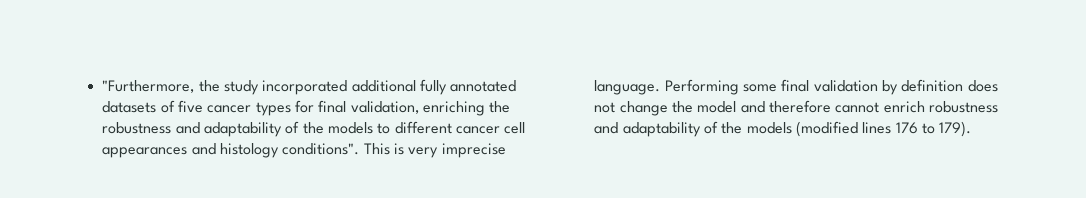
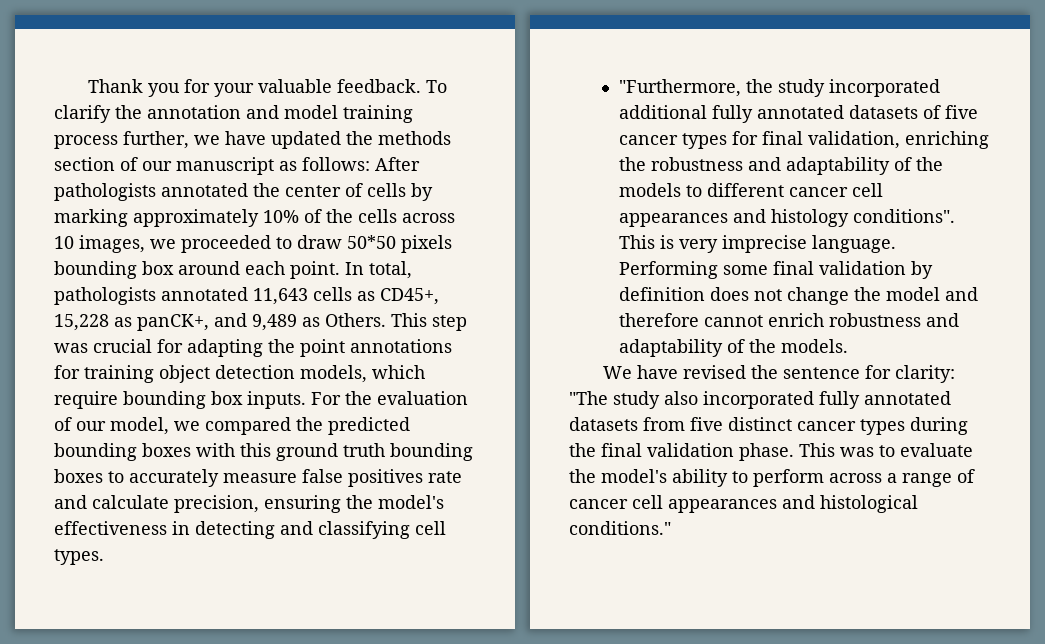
+ Thank you for your valuable feedback. To clarify the annotation and model training process further, we have updated the methods section of our manuscript as follows: After pathologists annotated the center of cells by marking approximately 10% of the cells across 10 images, we proceeded to draw 50*50 pixels bounding box around each point. In total, pathologists annotated 11,643 cells as CD45+, 15,228 as panCK+, and 9,489 as Others. This step was crucial for adapting the point annotations for training object detection models, which require bounding box inputs. For the evaluation of our model, we compared the predicted bounding boxes with this ground truth bounding boxes to accurately measure false positives rate and calculate precision, ensuring the model's effectiveness in detecting and classifying cell types.
- Performing some final validation by definition does not change the model and therefore cannot enrich robustness and adaptability of the models (modified lines 176 to 179).
+ Performing some final validation by definition does not change the model and therefore cannot enrich robustness and adaptability of the models.
+ We have revised the sentence for clarity: "The study also incorporated fully annotated datasets from five distinct cancer types during the final validation phase. This was to evaluate the model's ability to perform across a range of cancer cell appearances and histological conditions."

